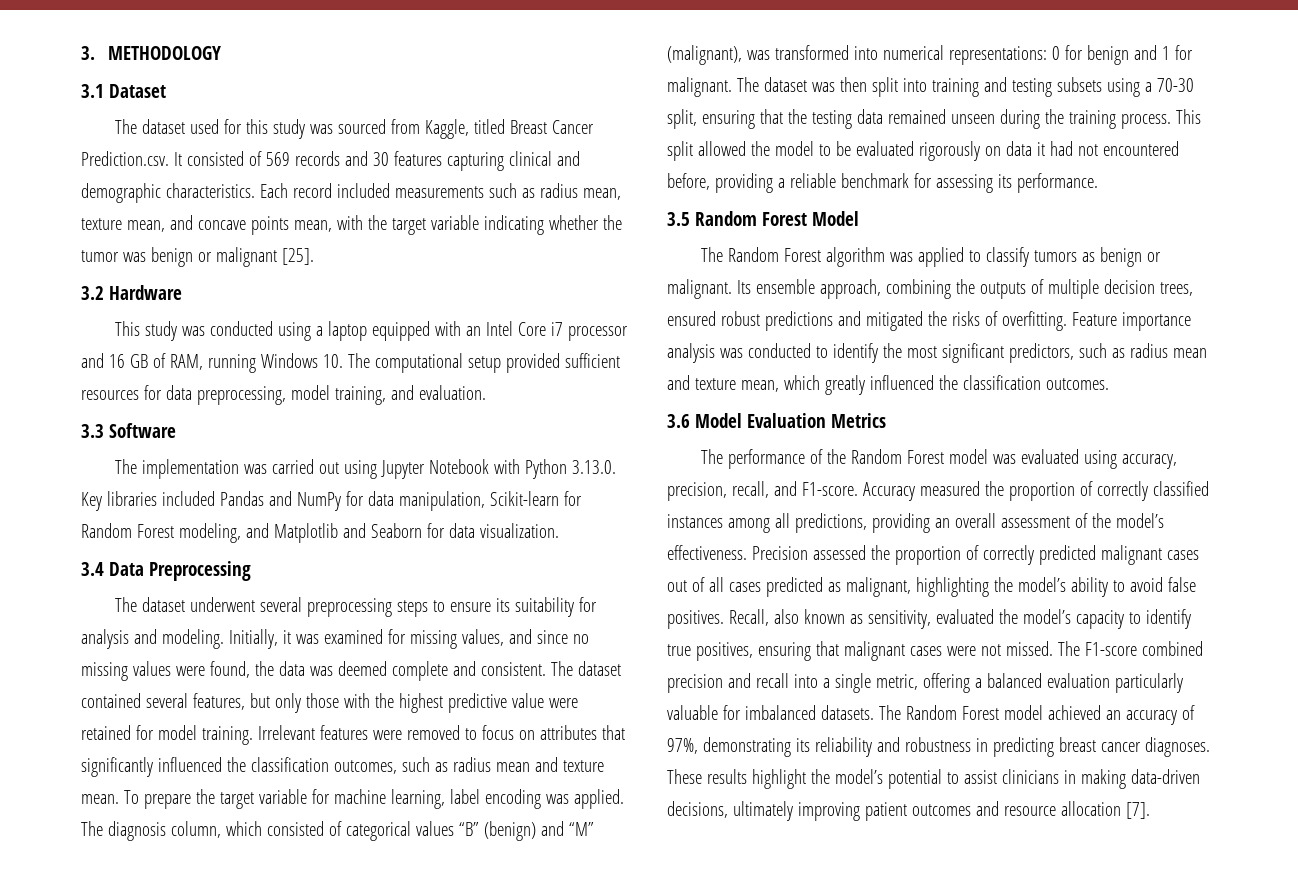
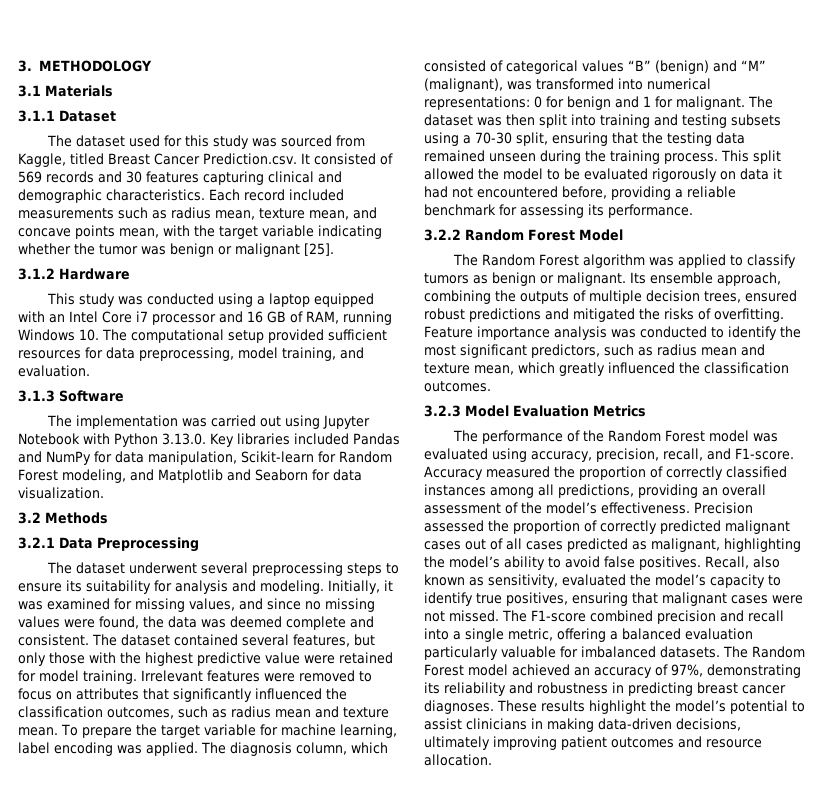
- 3.1 Dataset
+ 3.1 Materials
+ 3.1.1 Dataset
- 3.2 Hardware
+ 3.1.2 Hardware
- 3.3 Software
+ 3.1.3 Software
- 3.4 Data Preprocessing
+ 3.2 Methods
+ 3.2.1 Data Preprocessing
- 3.5 Random Forest Model
+ 3.2.2 Random Forest Model
- 3.6 Model Evaluation Metrics
+ 3.2.3 Model Evaluation Metrics
- These results highlight the model’s potential to assist clinicians in making data-driven decisions, ultimately improving patient outcomes and resource allocation [7].
+ These results highlight the model’s potential to assist clinicians in making data-driven decisions, ultimately improving patient outcomes and resource allocation.

